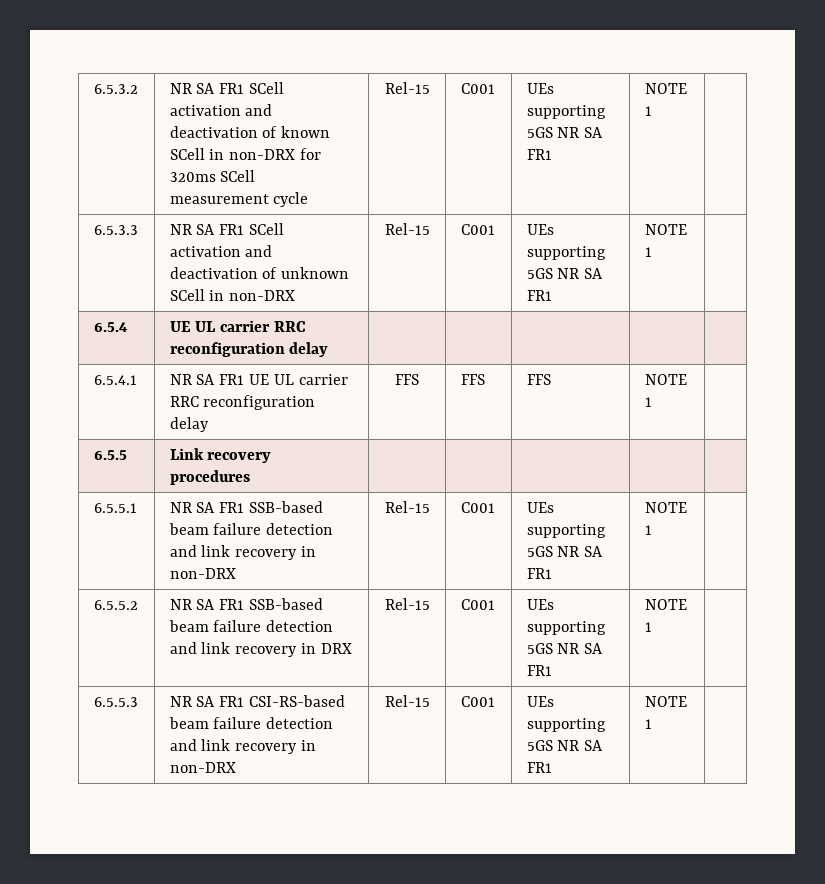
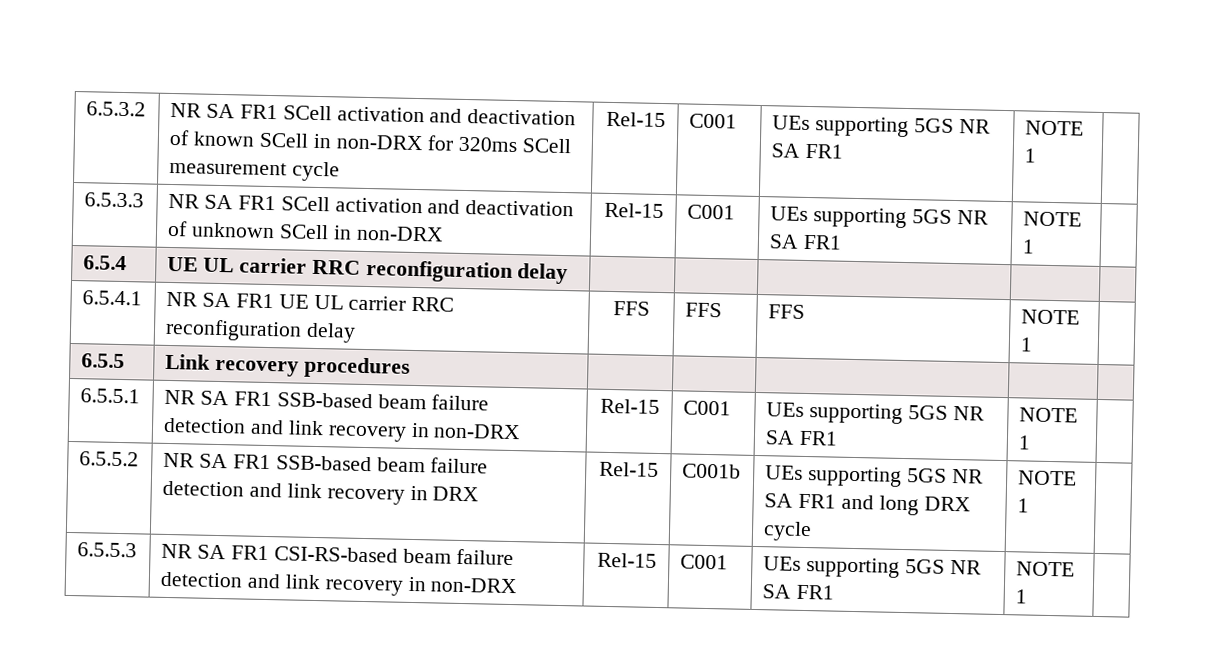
- 6.5.5.2 | NR SA FR1 SSB-based beam failure detection and link recovery in DRX | Rel-15 | C001 | UEs supporting 5GS NR SA FR1 | NOTE 1 |
+ 6.5.5.2 | NR SA FR1 SSB-based beam failure detection and link recovery in DRX | Rel-15 | C001b | UEs supporting 5GS NR SA FR1 and long DRX cycle | NOTE 1 |

